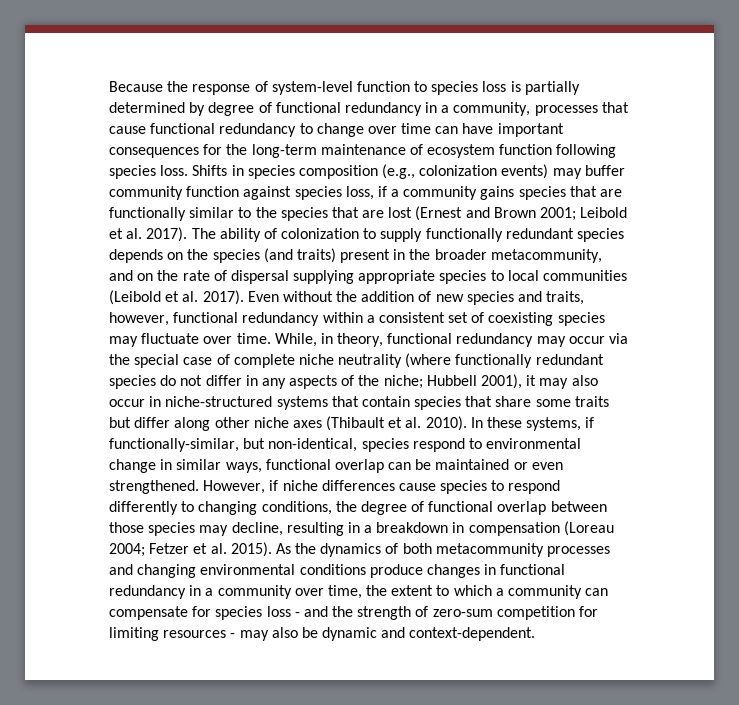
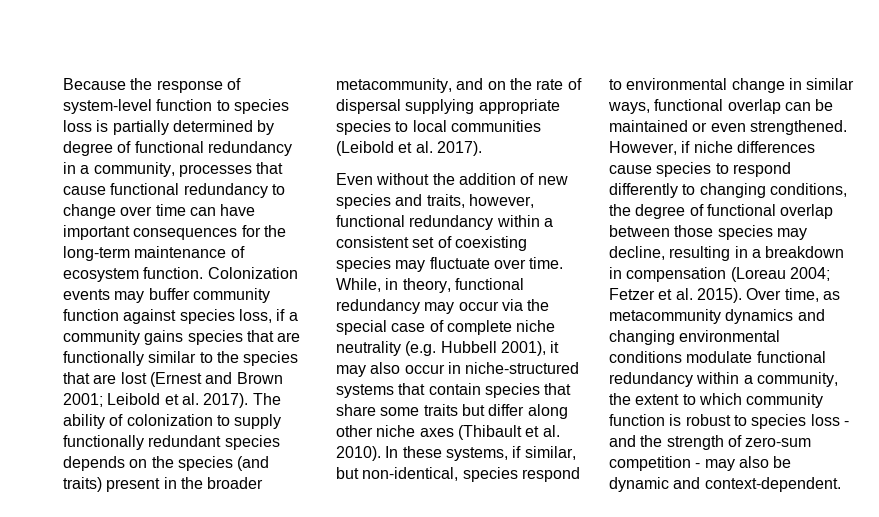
- Because the response of system-level function to species loss is partially determined by degree of functional redundancy in a community, processes that cause functional redundancy to change over time can have important consequences for the long-term maintenance of ecosystem function following species loss. Shifts in species composition (e.g., colonization events) may buffer community function against species loss, if a community gains species that are functionally similar to the species that are lost (Ernest and Brown 2001;
+ Because the response of system-level function to species loss is partially determined by degree of functional redundancy in a community, processes that cause functional redundancy to change over time can have important consequences for the long-term maintenance of ecosystem function. Colonization events may buffer community function against species loss, if a community gains species that are functionally similar to the species that are lost (Ernest and Brown 2001;
- The ability of colonization to supply functionally redundant species depends on the species (and traits) present in the broader metacommunity, and on the rate of dispersal supplying appropriate species to local communities (Leibold et al. 2017). Even without the addition of new species and traits, however, functional redundancy within a consistent set of coexisting species may fluctuate over time.
+ The ability of colonization to supply functionally redundant species depends on the species (and traits) present in the broader metacommunity, and on the rate of dispersal supplying appropriate species to local communities (Leibold et al. 2017).
+ Even without the addition of new species and traits, however, functional redundancy within a consistent set of coexisting species may fluctuate over time.
- While, in theory, functional redundancy may occur via the special case of complete niche neutrality (where functionally redundant species do not differ in any aspects of the niche; Hubbell 2001), it may also occur in niche-structured systems that contain species that share some traits but differ along other niche axes (Thibault et al. 2010).
+ While, in theory, functional redundancy may occur via the special case of complete niche neutrality (e.g. Hubbell 2001), it may also occur in niche-structured systems that contain species that share some traits but differ along other niche axes (Thibault et al. 2010).
- In these systems, if functionally-similar, but non-identical, species respond to environmental change in similar ways, functional overlap can be maintained or even strengthened.
+ In these systems, if similar, but non-identical, species respond to environmental change in similar ways, functional overlap can be maintained or even strengthened.
- As the dynamics of both metacommunity processes and changing environmental conditions produce changes in functional redundancy in a community over time, the extent to which a community can compensate for species loss - and the strength of zero-sum competition for limiting resources - may also be dynamic and context-dependent.
+ Over time, as metacommunity dynamics and changing environmental conditions modulate functional redundancy within a community, the extent to which community function is robust to species loss - and the strength of zero-sum competition - may also be dynamic and context-dependent.

